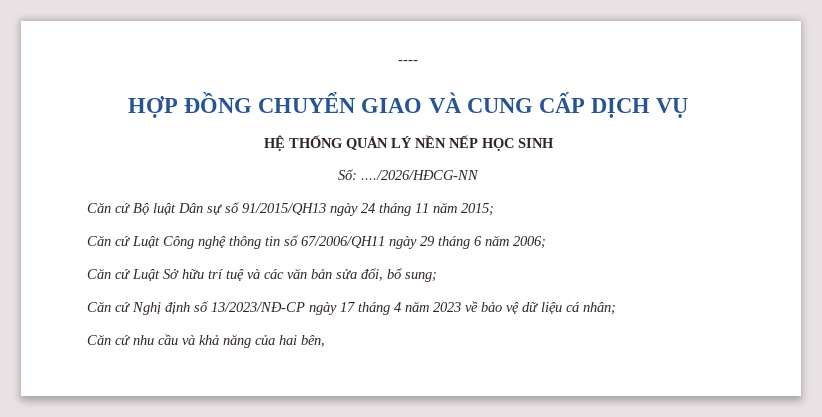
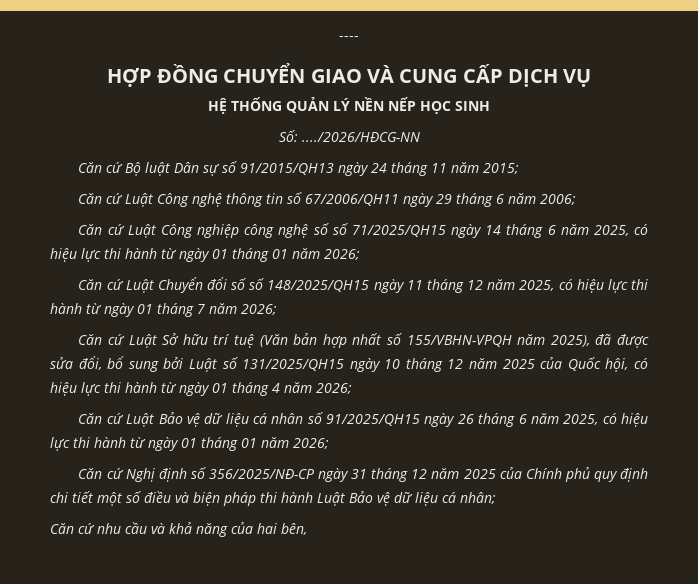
+ Căn cứ Luật Công nghiệp công nghệ số số 71/2025/QH15 ngày 14 tháng 6 năm 2025, có hiệu lực thi hành từ ngày 01 tháng 01 năm 2026;
+ Căn cứ Luật Chuyển đổi số số 148/2025/QH15 ngày 11 tháng 12 năm 2025, có hiệu lực thi hành từ ngày 01 tháng 7 năm 2026;
- Căn cứ Luật Sở hữu trí tuệ và các văn bản sửa đổi, bổ sung;
+ Căn cứ Luật Sở hữu trí tuệ (Văn bản hợp nhất số 155/VBHN-VPQH năm 2025), đã được sửa đổi, bổ sung bởi Luật số 131/2025/QH15 ngày 10 tháng 12 năm 2025 của Quốc hội, có hiệu lực thi hành từ ngày 01 tháng 4 năm 2026;
+ Căn cứ Luật Bảo vệ dữ liệu cá nhân số 91/2025/QH15 ngày 26 tháng 6 năm 2025, có hiệu lực thi hành từ ngày 01 tháng 01 năm 2026;
- Căn cứ Nghị định số 13/2023/NĐ-CP ngày 17 tháng 4 năm 2023 về bảo vệ dữ liệu cá nhân;
+ Căn cứ Nghị định số 356/2025/NĐ-CP ngày 31 tháng 12 năm 2025 của Chính phủ quy định chi tiết một số điều và biện pháp thi hành Luật Bảo vệ dữ liệu cá nhân;

